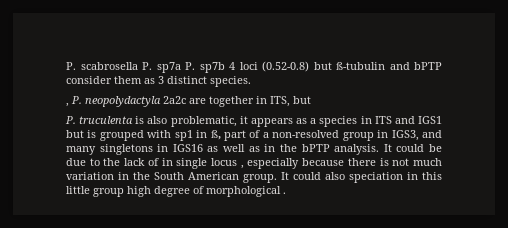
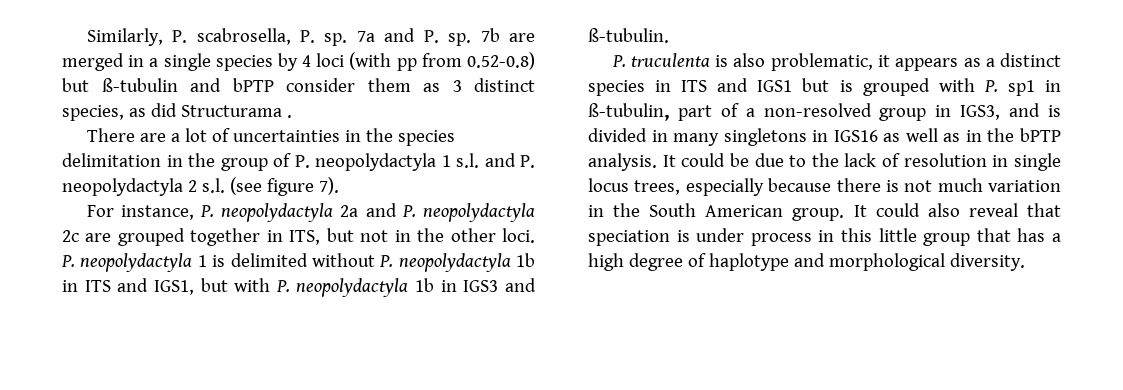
- P. scabrosella P. sp7a P. sp7b 4 loci (0.52-0.8) but ß-tubulin and bPTP consider them as 3 distinct species.
- , P. neopolydactyla 2a2c are together in ITS, but
+ Similarly, P. scabrosella, P. sp. 7a and P. sp. 7b are merged in a single species by 4 loci (with pp from 0.52-0.8) but ß-tubulin and bPTP consider them as 3 distinct species, as did Structurama .
+ There are a lot of uncertainties in the species delimitation in the group of P. neopolydactyla 1 s.l. and P. neopolydactyla 2 s.l. (see figure 7).
+ For instance, P. neopolydactyla 2a and P. neopolydactyla 2c are grouped together in ITS, but not in the other loci. P. neopolydactyla 1 is delimited without P. neopolydactyla 1b in ITS and IGS1, but with P. neopolydactyla 1b in IGS3 and ß-tubulin.
- P. truculenta is also problematic, it appears as a species in ITS and IGS1 but is grouped with sp1 in ß, part of a non-resolved group in IGS3, and many singletons in IGS16 as well as in the bPTP analysis.
+ P. truculenta is also problematic, it appears as a distinct species in ITS and IGS1 but is grouped with P. sp1 in ß-tubulin, part of a non-resolved group in IGS3, and is divided in many singletons in IGS16 as well as in the bPTP analysis.
- It could be due to the lack of in single locus , especially because there is not much variation in the South American group.
+ It could be due to the lack of resolution in single locus trees, especially because there is not much variation in the South American group.
- It could also speciation in this little group high degree of morphological .
+ It could also reveal that speciation is under process in this little group that has a high degree of haplotype and morphological diversity.

